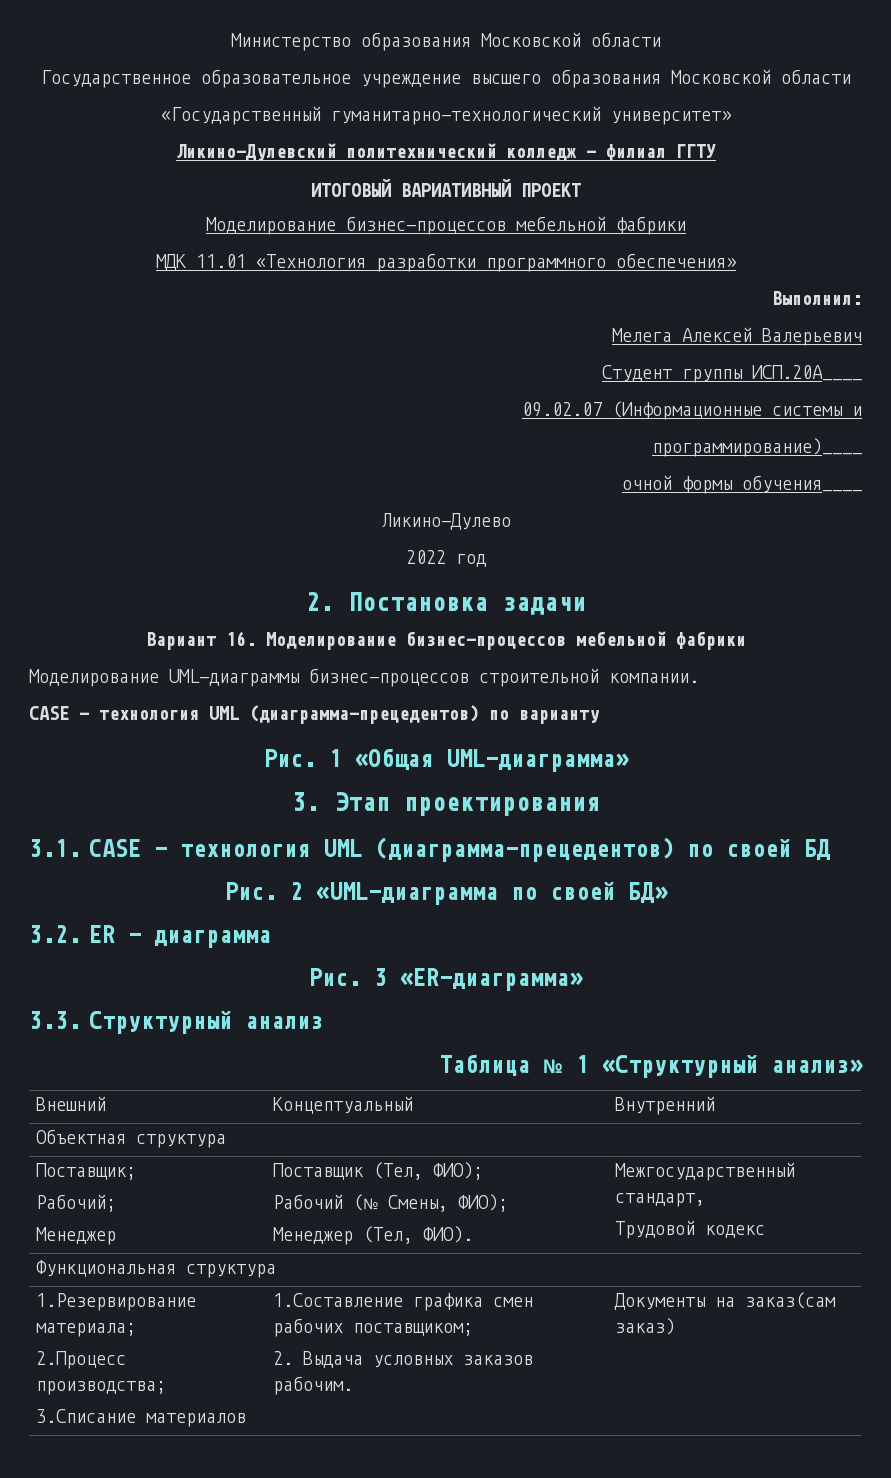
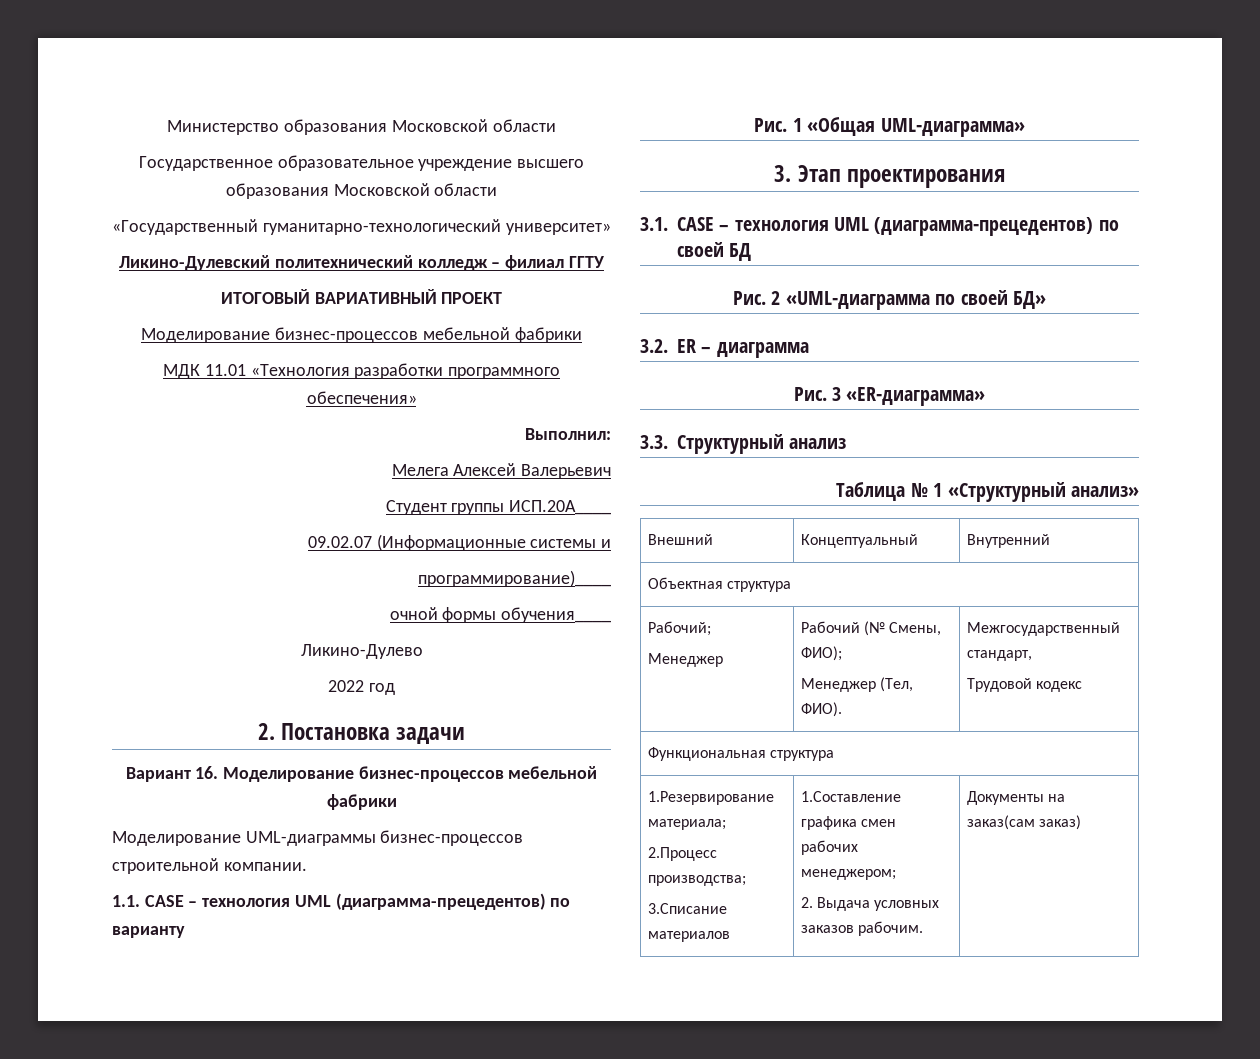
- CASE – технология UML (диаграмма-прецедентов) по варианту
+ 1.1. CASE – технология UML (диаграмма-прецедентов) по варианту
- Поставщик;
  Рабочий;
- Менеджер | Поставщик (Тел, ФИО);
- Рабочий (№ Смены, ФИО);
+ Менеджер | Рабочий (№ Смены, ФИО);
  1.Резервирование материала;
  2.Процесс производства;
- 3.Списание материалов | 1.Составление графика смен рабочих поставщиком;
+ 3.Списание материалов | 1.Составление графика смен рабочих менеджером;

